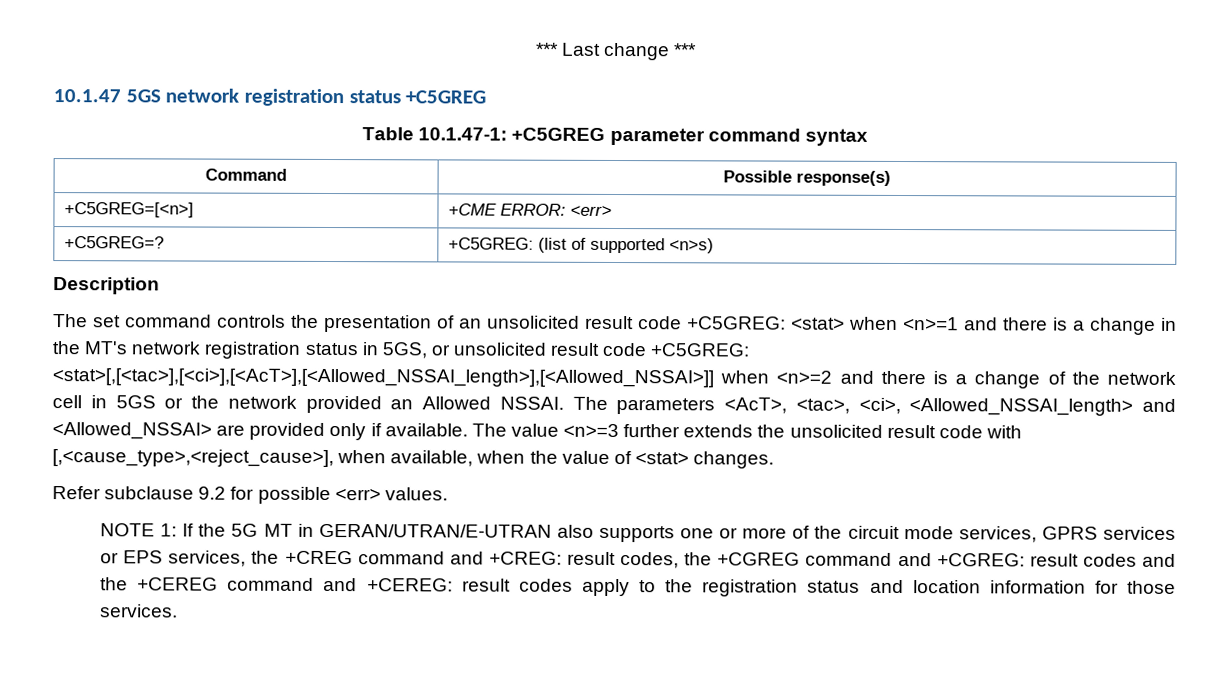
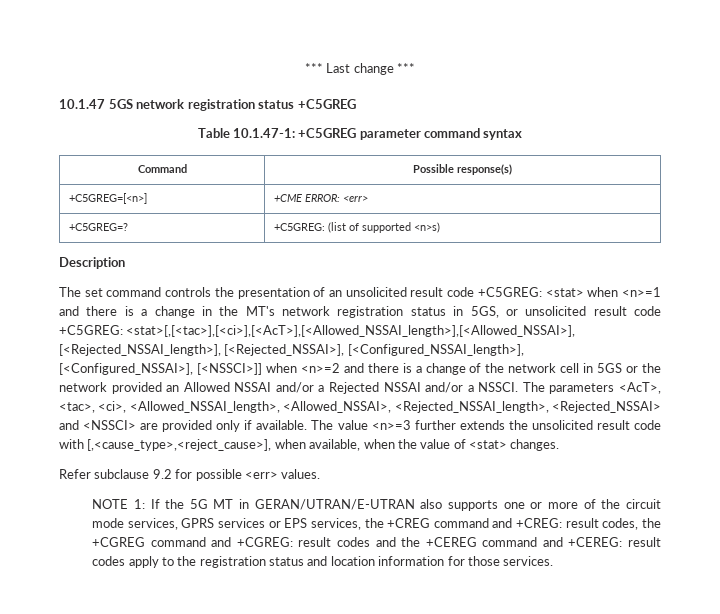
- The set command controls the presentation of an unsolicited result code +C5GREG: <stat> when <n>=1 and there is a change in the MT's network registration status in 5GS, or unsolicited result code +C5GREG: <stat>[,[<tac>],[<ci>],[<AcT>],[<Allowed_NSSAI_length>],[<Allowed_NSSAI>]] when <n>=2 and there is a change of the network cell in 5GS or the network provided an Allowed NSSAI.
+ The set command controls the presentation of an unsolicited result code +C5GREG: <stat> when <n>=1 and there is a change in the MT's network registration status in 5GS, or unsolicited result code +C5GREG: <stat>[,[<tac>],[<ci>],[<AcT>],[<Allowed_NSSAI_length>],[<Allowed_NSSAI>], [<Rejected_NSSAI_length>], [<Rejected_NSSAI>], [<Configured_NSSAI_length>], [<Configured_NSSAI>], [<NSSCI>]] when <n>=2 and there is a change of the network cell in 5GS or the network provided an Allowed NSSAI and/or a Rejected NSSAI and/or a NSSCI.
- The parameters <AcT>, <tac>, <ci>, <Allowed_NSSAI_length> and <Allowed_NSSAI> are provided only if available.
+ The parameters <AcT>, <tac>, <ci>, <Allowed_NSSAI_length>, <Allowed_NSSAI>, <Rejected_NSSAI_length>, <Rejected_NSSAI> and <NSSCI> are provided only if available.

